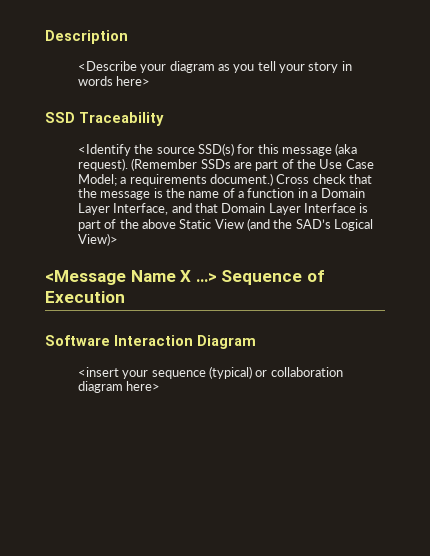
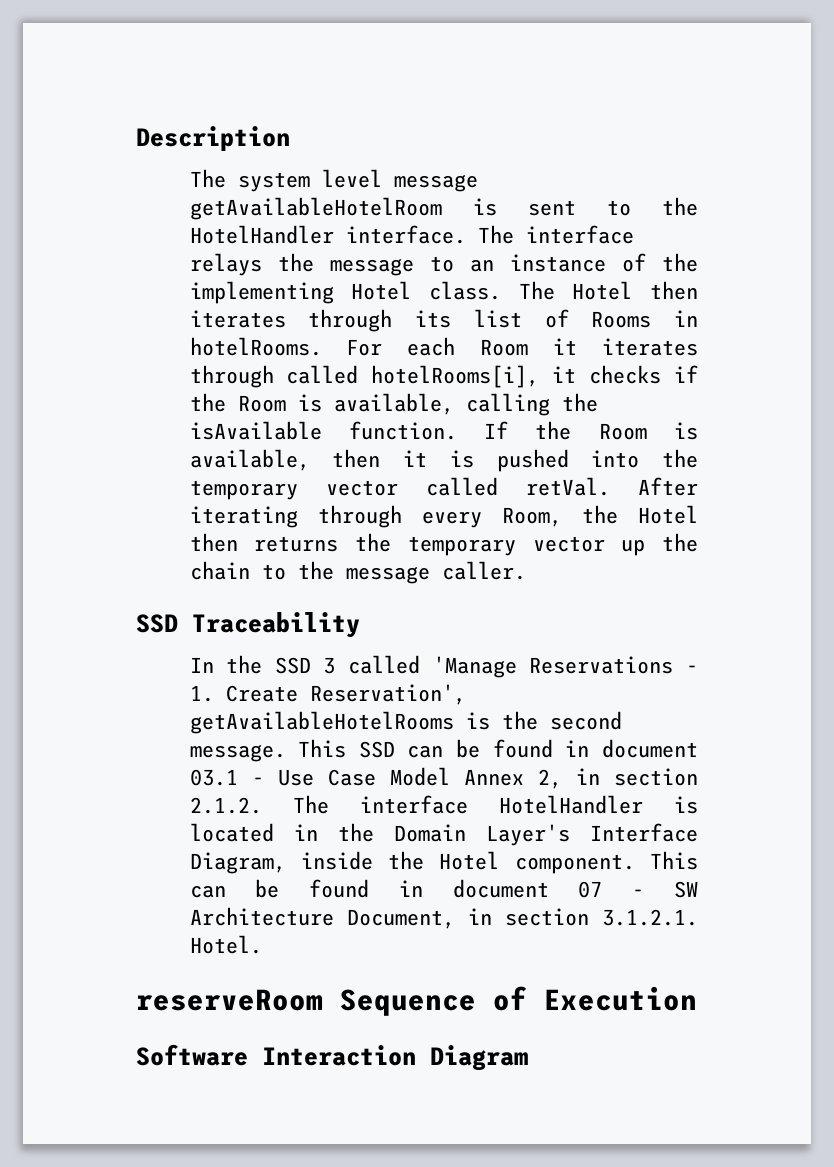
- <Describe your diagram as you tell your story in words here>
+ The system level message getAvailableHotelRoom is sent to the HotelHandler interface. The interface relays the message to an instance of the implementing Hotel class. The Hotel then iterates through its list of Rooms in hotelRooms. For each Room it iterates through called hotelRooms[i], it checks if the Room is available, calling the isAvailable function. If the Room is available, then it is pushed into the temporary vector called retVal. After iterating through every Room, the Hotel then returns the temporary vector up the chain to the message caller.
  SSD Traceability
- <Identify the source SSD(s) for this message (aka request). (Remember SSDs are part of the Use Case Model; a requirements document.) Cross check that the message is the name of a function in a Domain Layer Interface, and that Domain Layer Interface is part of the above Static View (and the SAD’s Logical View)>
- <Message Name X …> Sequence of Execution
+ In the SSD 3 called 'Manage Reservations - 1. Create Reservation', getAvailableHotelRooms is the second message. This SSD can be found in document 03.1 - Use Case Model Annex 2, in section 2.1.2. The interface HotelHandler is located in the Domain Layer's Interface Diagram, inside the Hotel component. This can be found in document 07 - SW Architecture Document, in section 3.1.2.1. Hotel.
+ reserveRoom Sequence of Execution
- <insert your sequence (typical) or collaboration diagram here>

